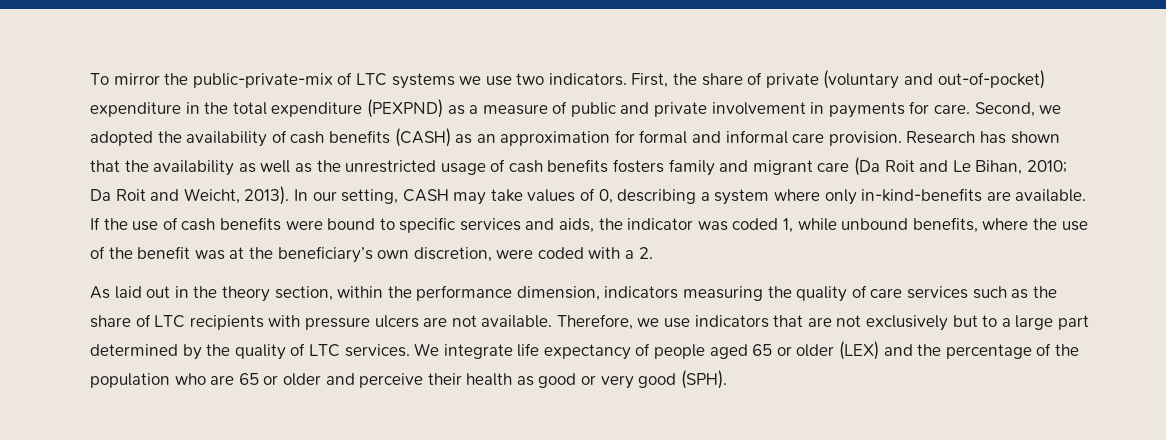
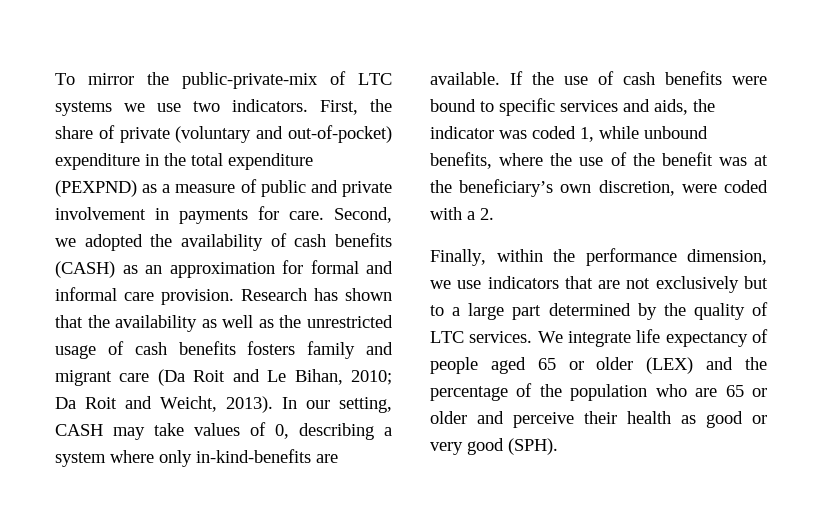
- As laid out in the theory section, within the performance dimension, indicators measuring the quality of care services such as the share of LTC recipients with pressure ulcers are not available. Therefore, we use indicators that are not exclusively but to a large part determined by the quality of LTC services.
+ Finally, within the performance dimension, we use indicators that are not exclusively but to a large part determined by the quality of LTC services.

